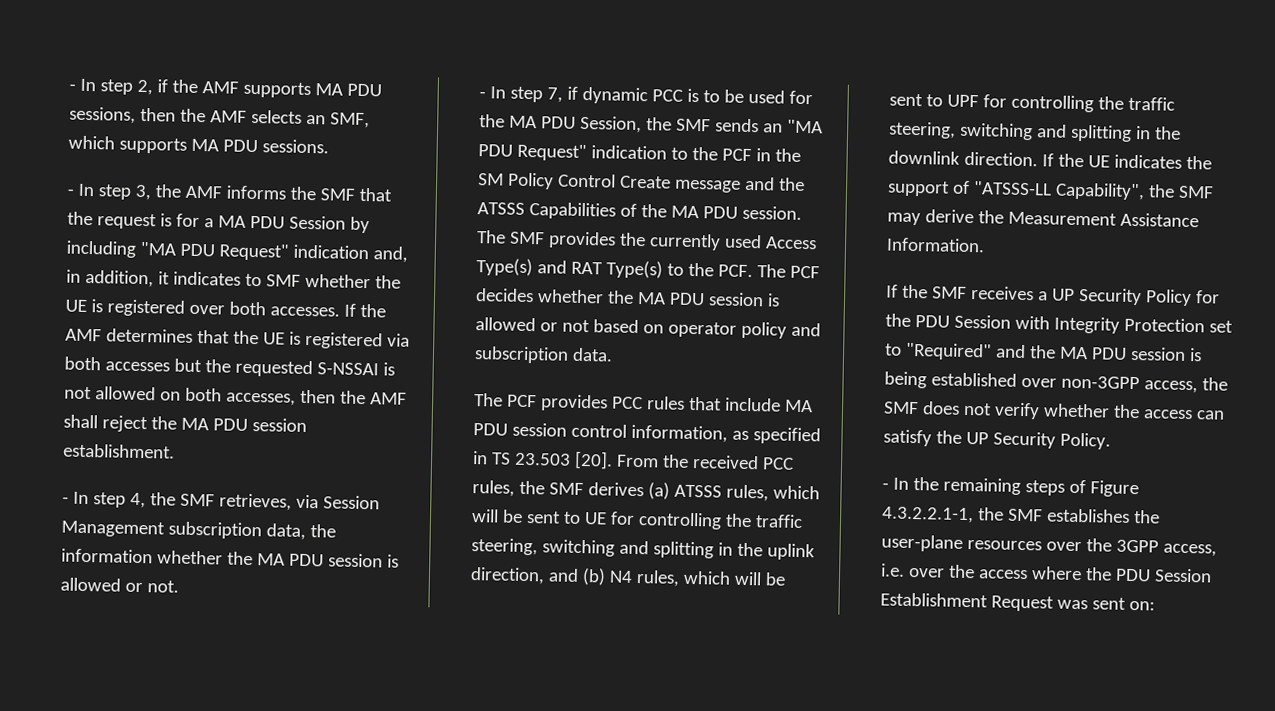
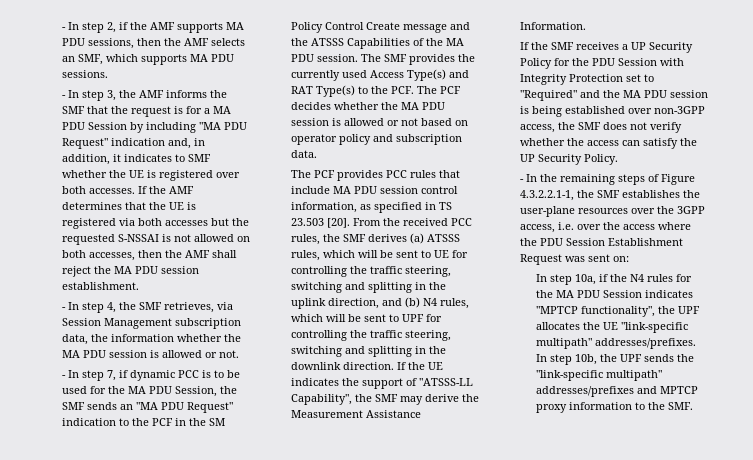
+ In step 10a, if the N4 rules for the MA PDU Session indicates "MPTCP functionality", the UPF allocates the UE "link-specific multipath" addresses/prefixes. In step 10b, the UPF sends the "link-specific multipath" addresses/prefixes and MPTCP proxy information to the SMF.

